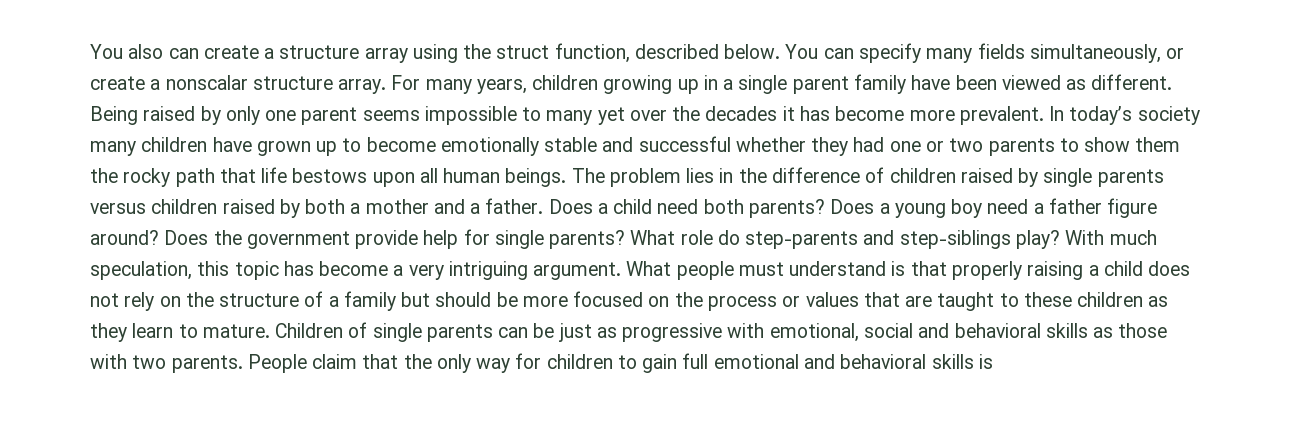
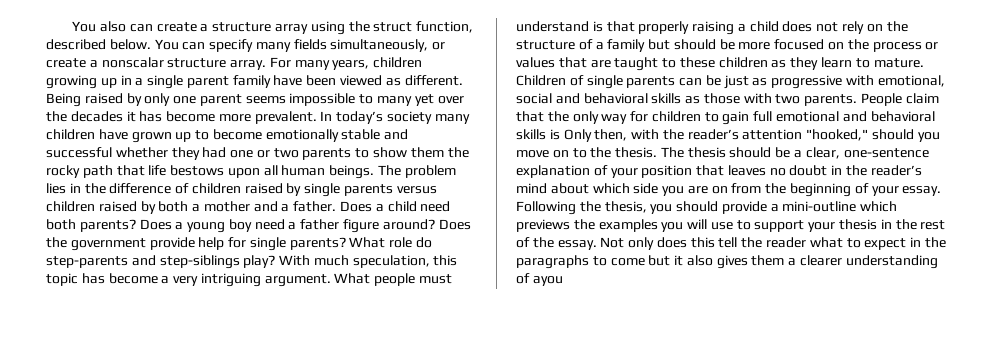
- People claim that the only way for children to gain full emotional and behavioral skills is
+ People claim that the only way for children to gain full emotional and behavioral skills is Only then, with the reader’s attention "hooked," should you move on to the thesis. The thesis should be a clear, one-sentence explanation of your position that leaves no doubt in the reader’s mind about which side you are on from the beginning of your essay. Following the thesis, you should provide a mini-outline which previews the examples you will use to support your thesis in the rest of the essay. Not only does this tell the reader what to expect in the paragraphs to come but it also gives them a clearer understanding of ayou

